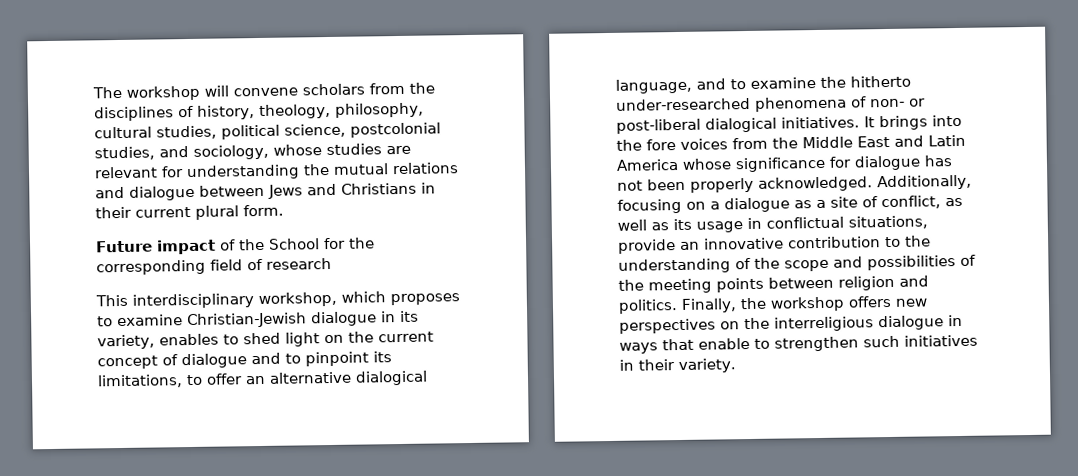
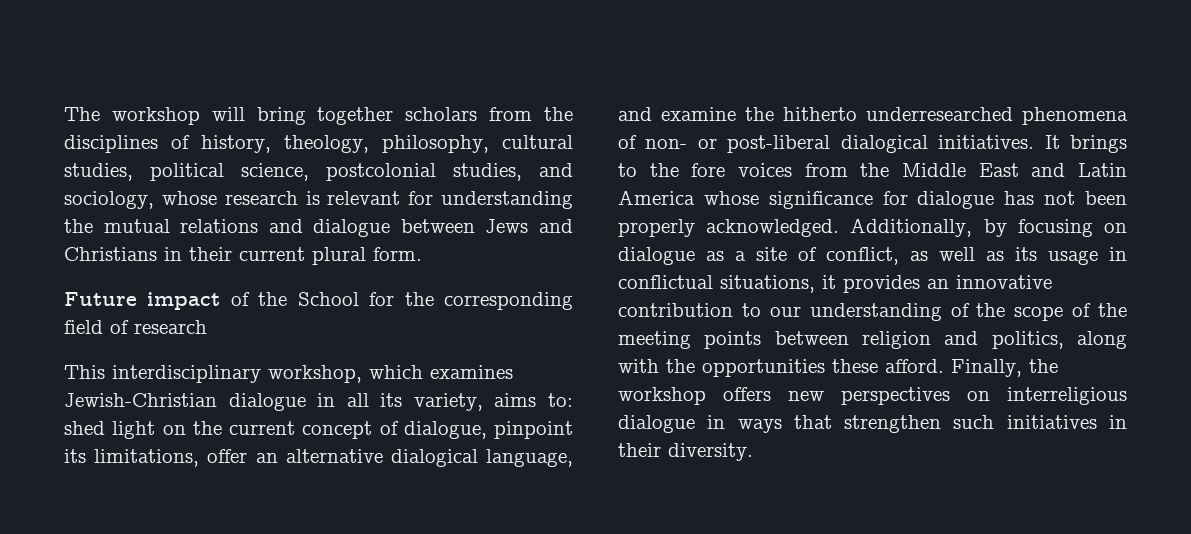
- The workshop will convene scholars from the disciplines of history, theology, philosophy, cultural studies, political science, postcolonial studies, and sociology, whose studies are relevant for understanding the mutual relations and dialogue between Jews and Christians in their current plural form.
+ The workshop will bring together scholars from the disciplines of history, theology, philosophy, cultural studies, political science, postcolonial studies, and sociology, whose research is relevant for understanding the mutual relations and dialogue between Jews and Christians in their current plural form.
- This interdisciplinary workshop, which proposes to examine Christian-Jewish dialogue in its variety, enables to shed light on the current concept of dialogue and to pinpoint its limitations, to offer an alternative dialogical language, and to examine the hitherto under-researched phenomena of non- or post-liberal dialogical initiatives.
+ This interdisciplinary workshop, which examines Jewish-Christian dialogue in all its variety, aims to: shed light on the current concept of dialogue, pinpoint its limitations, offer an alternative dialogical language, and examine the hitherto underresearched phenomena of non- or post-liberal dialogical initiatives.
- It brings into the fore voices from the Middle East and Latin America whose significance for dialogue has not been properly acknowledged.
+ It brings to the fore voices from the Middle East and Latin America whose significance for dialogue has not been properly acknowledged.
- Additionally, focusing on a dialogue as a site of conflict, as well as its usage in conflictual situations, provide an innovative contribution to the understanding of the scope and possibilities of the meeting points between religion and politics.
+ Additionally, by focusing on dialogue as a site of conflict, as well as its usage in conflictual situations, it provides an innovative contribution to our understanding of the scope of the meeting points between religion and politics, along with the opportunities these afford.
- Finally, the workshop offers new perspectives on the interreligious dialogue in ways that enable to strengthen such initiatives in their variety.
+ Finally, the workshop offers new perspectives on interreligious dialogue in ways that strengthen such initiatives in their diversity.

